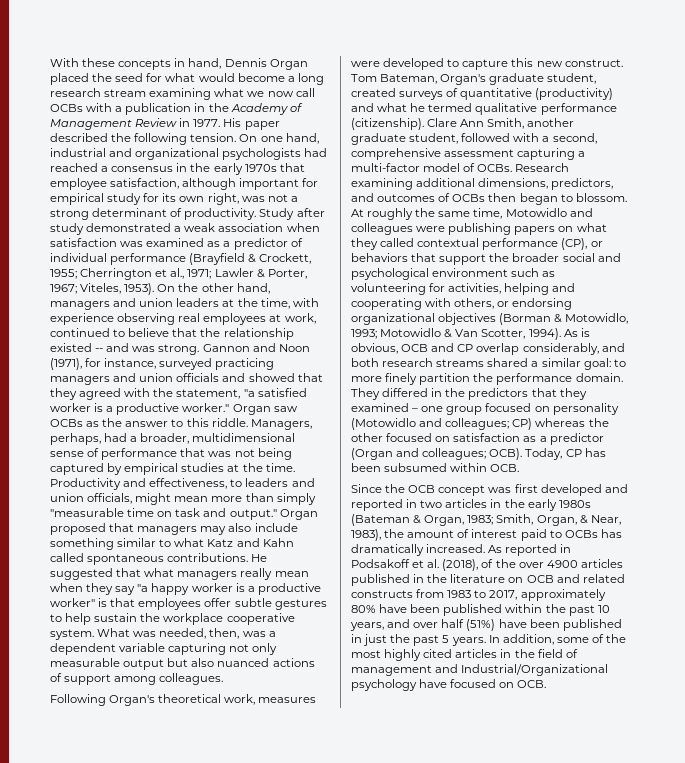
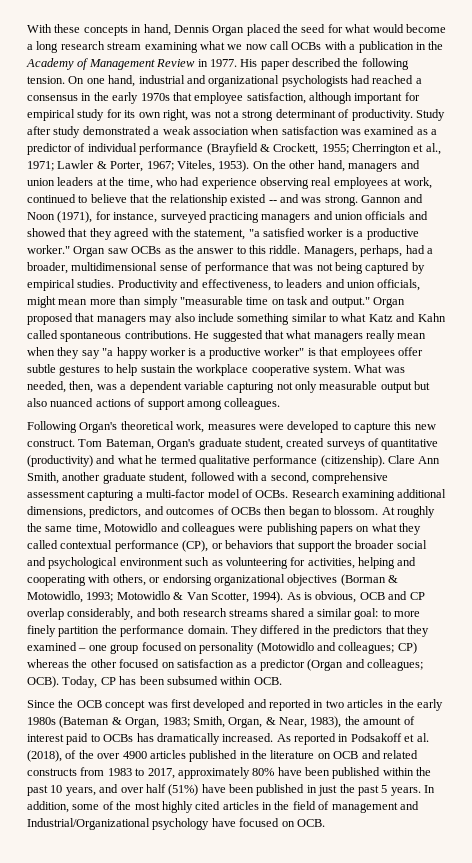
- On the other hand, managers and union leaders at the time, with experience observing real employees at work, continued to believe that the relationship existed -- and was strong.
+ On the other hand, managers and union leaders at the time, who had experience observing real employees at work, continued to believe that the relationship existed -- and was strong.
- Managers, perhaps, had a broader, multidimensional sense of performance that was not being captured by empirical studies at the time.
+ Managers, perhaps, had a broader, multidimensional sense of performance that was not being captured by empirical studies.

